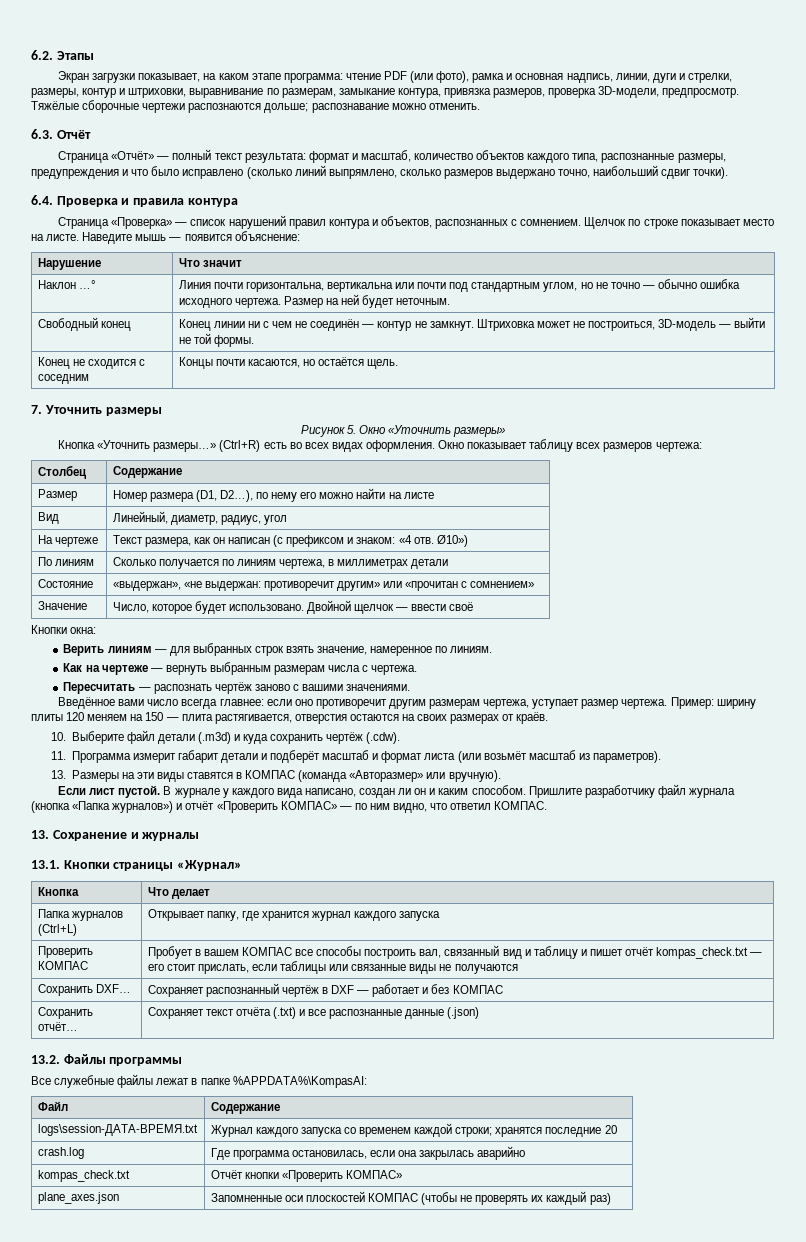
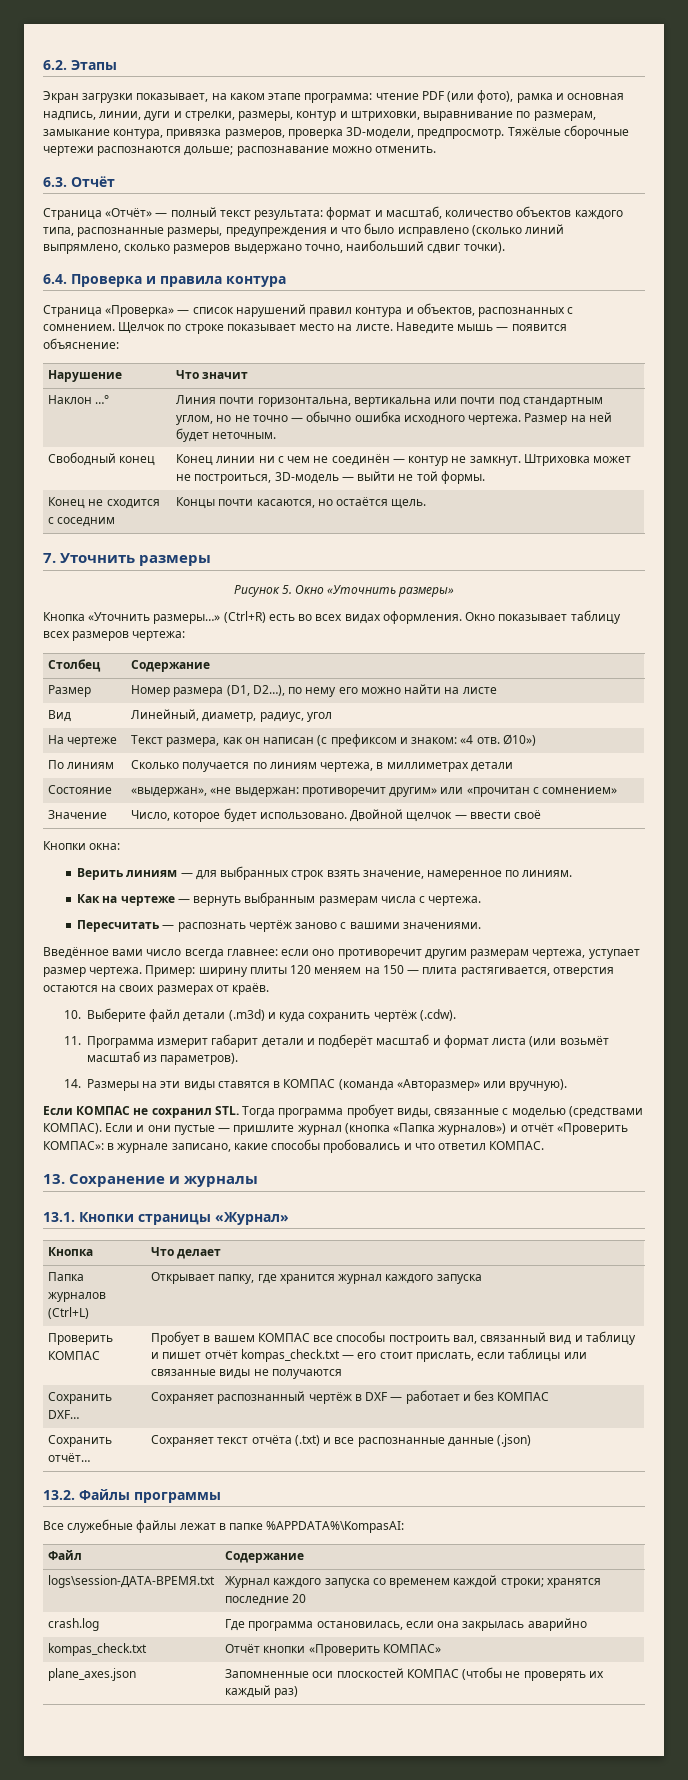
- 13. Размеры на эти виды ставятся в КОМПАС (команда «Авторазмер» или вручную).
+ 14. Размеры на эти виды ставятся в КОМПАС (команда «Авторазмер» или вручную).
- Если лист пустой. В журнале у каждого вида написано, создан ли он и каким способом. Пришлите разработчику файл журнала (кнопка «Папка журналов») и отчёт «Проверить КОМПАС» — по ним видно, что ответил КОМПАС.
+ Если КОМПАС не сохранил STL. Тогда программа пробует виды, связанные с моделью (средствами КОМПАС). Если и они пустые — пришлите журнал (кнопка «Папка журналов») и отчёт «Проверить КОМПАС»: в журнале записано, какие способы пробовались и что ответил КОМПАС.

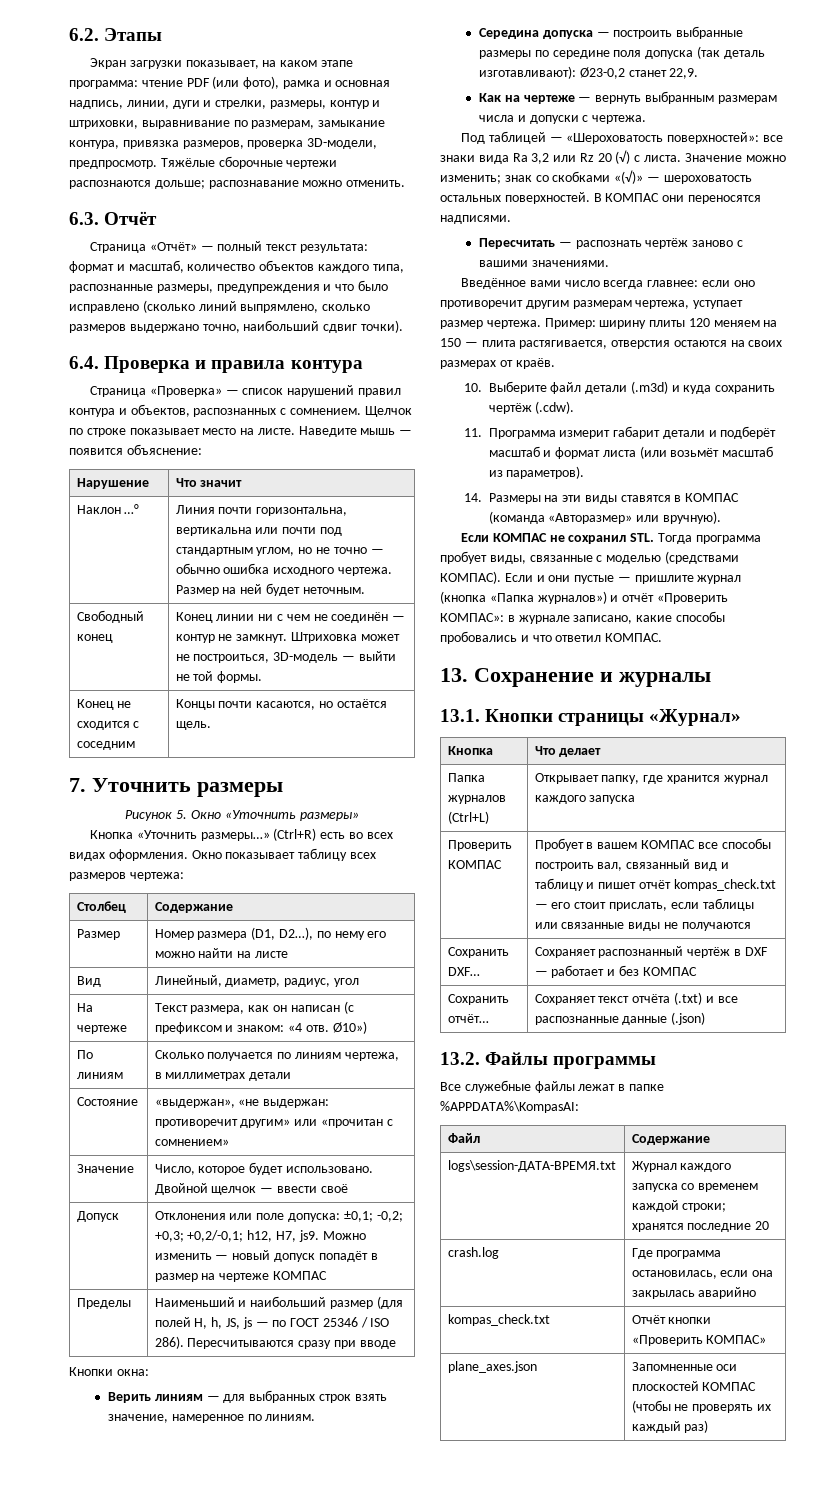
+ Допуск | Отклонения или поле допуска: ±0,1; -0,2; +0,3; +0,2/-0,1; h12, H7, js9. Можно изменить — новый допуск попадёт в размер на чертеже КОМПАС
+ Пределы | Наименьший и наибольший размер (для полей H, h, JS, js — по ГОСТ 25346 / ISO 286). Пересчитываются сразу при вводе
+ Середина допуска — построить выбранные размеры по середине поля допуска (так деталь изготавливают): Ø23-0,2 станет 22,9.
- Как на чертеже — вернуть выбранным размерам числа с чертежа.
+ Как на чертеже — вернуть выбранным размерам числа и допуски с чертежа.
+ Под таблицей — «Шероховатость поверхностей»: все знаки вида Ra 3,2 или Rz 20 (√) с листа. Значение можно изменить; знак со скобками «(√)» — шероховатость остальных поверхностей. В КОМПАС они переносятся надписями.

